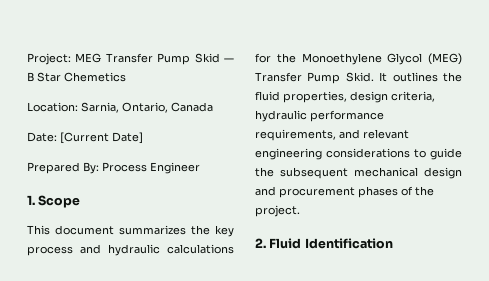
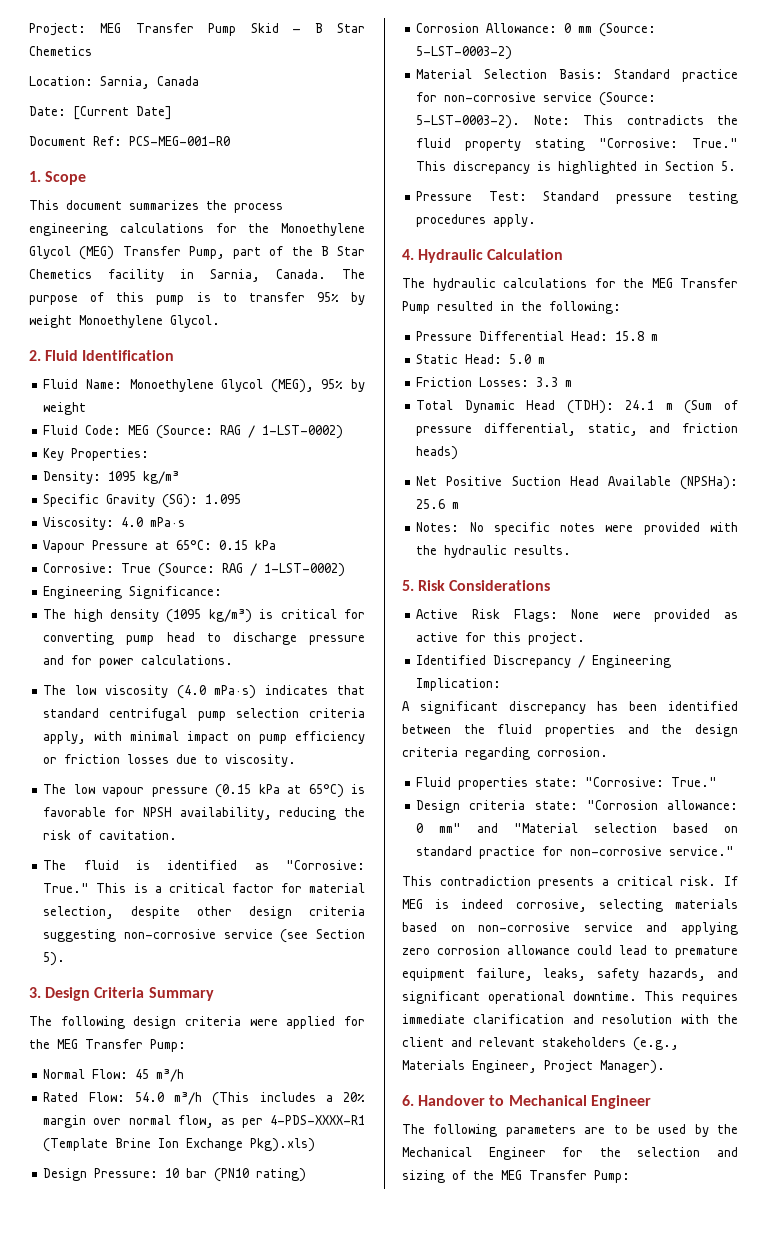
- Location: Sarnia, Ontario, Canada
+ Location: Sarnia, Canada
- Prepared By: Process Engineer
+ Document Ref: PCS-MEG-001-R0
- This document summarizes the key process and hydraulic calculations for the Monoethylene Glycol (MEG) Transfer Pump Skid. It outlines the fluid properties, design criteria, hydraulic performance requirements, and relevant engineering considerations to guide the subsequent mechanical design and procurement phases of the project.
+ This document summarizes the process engineering calculations for the Monoethylene Glycol (MEG) Transfer Pump, part of the B Star Chemetics facility in Sarnia, Canada. The purpose of this pump is to transfer 95% by weight Monoethylene Glycol.
  2. Fluid Identification
+ Fluid Name: Monoethylene Glycol (MEG), 95% by weight
+ Fluid Code: MEG (Source: RAG / 1-LST-0002)
+ Key Properties:
+ Density: 1095 kg/m³
+ Specific Gravity (SG): 1.095
+ Viscosity: 4.0 mPa·s
+ Vapour Pressure at 65°C: 0.15 kPa
+ Corrosive: True (Source: RAG / 1-LST-0002)
+ Engineering Significance:
+ The high density (1095 kg/m³) is critical for converting pump head to discharge pressure and for power calculations.
+ The low viscosity (4.0 mPa·s) indicates that standard centrifugal pump selection criteria apply, with minimal impact on pump efficiency or friction losses due to viscosity.
+ The low vapour pressure (0.15 kPa at 65°C) is favorable for NPSH availability, reducing the risk of cavitation.
+ The fluid is identified as "Corrosive: True." This is a critical factor for material selection, despite other design criteria suggesting non-corrosive service (see Section 5).
+ 3. Design Criteria Summary
+ The following design criteria were applied for the MEG Transfer Pump:
+ Normal Flow: 45 m³/h
+ Rated Flow: 54.0 m³/h (This includes a 20% margin over normal flow, as per 4-PDS-XXXX-R1 (Template Brine Ion Exchange Pkg).xls)
+ Design Pressure: 10 bar (PN10 rating)
+ Corrosion Allowance: 0 mm (Source: 5-LST-0003-2)
+ Material Selection Basis: Standard practice for non-corrosive service (Source: 5-LST-0003-2). Note: This contradicts the fluid property stating "Corrosive: True." This discrepancy is highlighted in Section 5.
+ Pressure Test: Standard pressure testing procedures apply.
+ 4. Hydraulic Calculation
+ The hydraulic calculations for the MEG Transfer Pump resulted in the following:
+ Pressure Differential Head: 15.8 m
+ Static Head: 5.0 m
+ Friction Losses: 3.3 m
+ Total Dynamic Head (TDH): 24.1 m (Sum of pressure differential, static, and friction heads)
+ Net Positive Suction Head Available (NPSHa): 25.6 m
+ Notes: No specific notes were provided with the hydraulic results.
+ 5. Risk Considerations
+ Active Risk Flags: None were provided as active for this project.
+ Identified Discrepancy / Engineering Implication:
+ A significant discrepancy has been identified between the fluid properties and the design criteria regarding corrosion.
+ Fluid properties state: "Corrosive: True."
+ Design criteria state: "Corrosion allowance: 0 mm" and "Material selection based on standard practice for non-corrosive service."
+ This contradiction presents a critical risk. If MEG is indeed corrosive, selecting materials based on non-corrosive service and applying zero corrosion allowance could lead to premature equipment failure, leaks, safety hazards, and significant operational downtime. This requires immediate clarification and resolution with the client and relevant stakeholders (e.g., Materials Engineer, Project Manager).
+ 6. Handover to Mechanical Engineer
+ The following parameters are to be used by the Mechanical Engineer for the selection and sizing of the MEG Transfer Pump:

